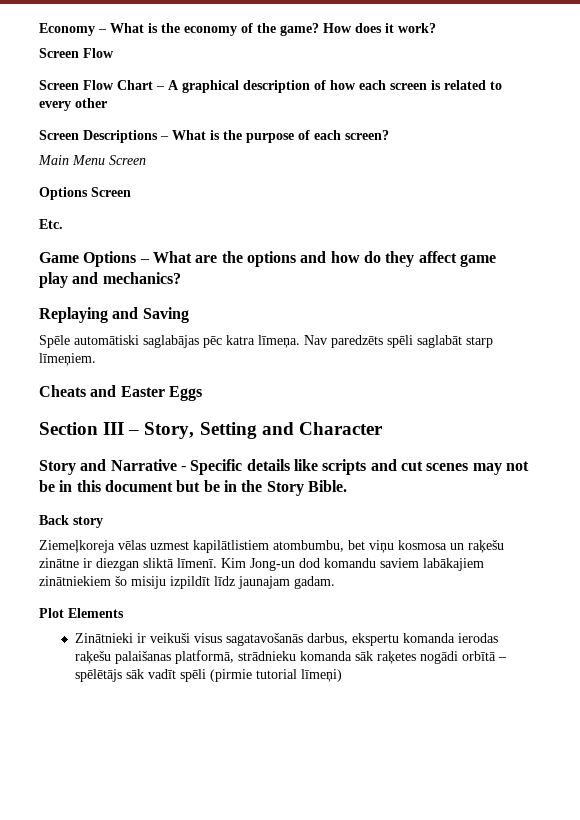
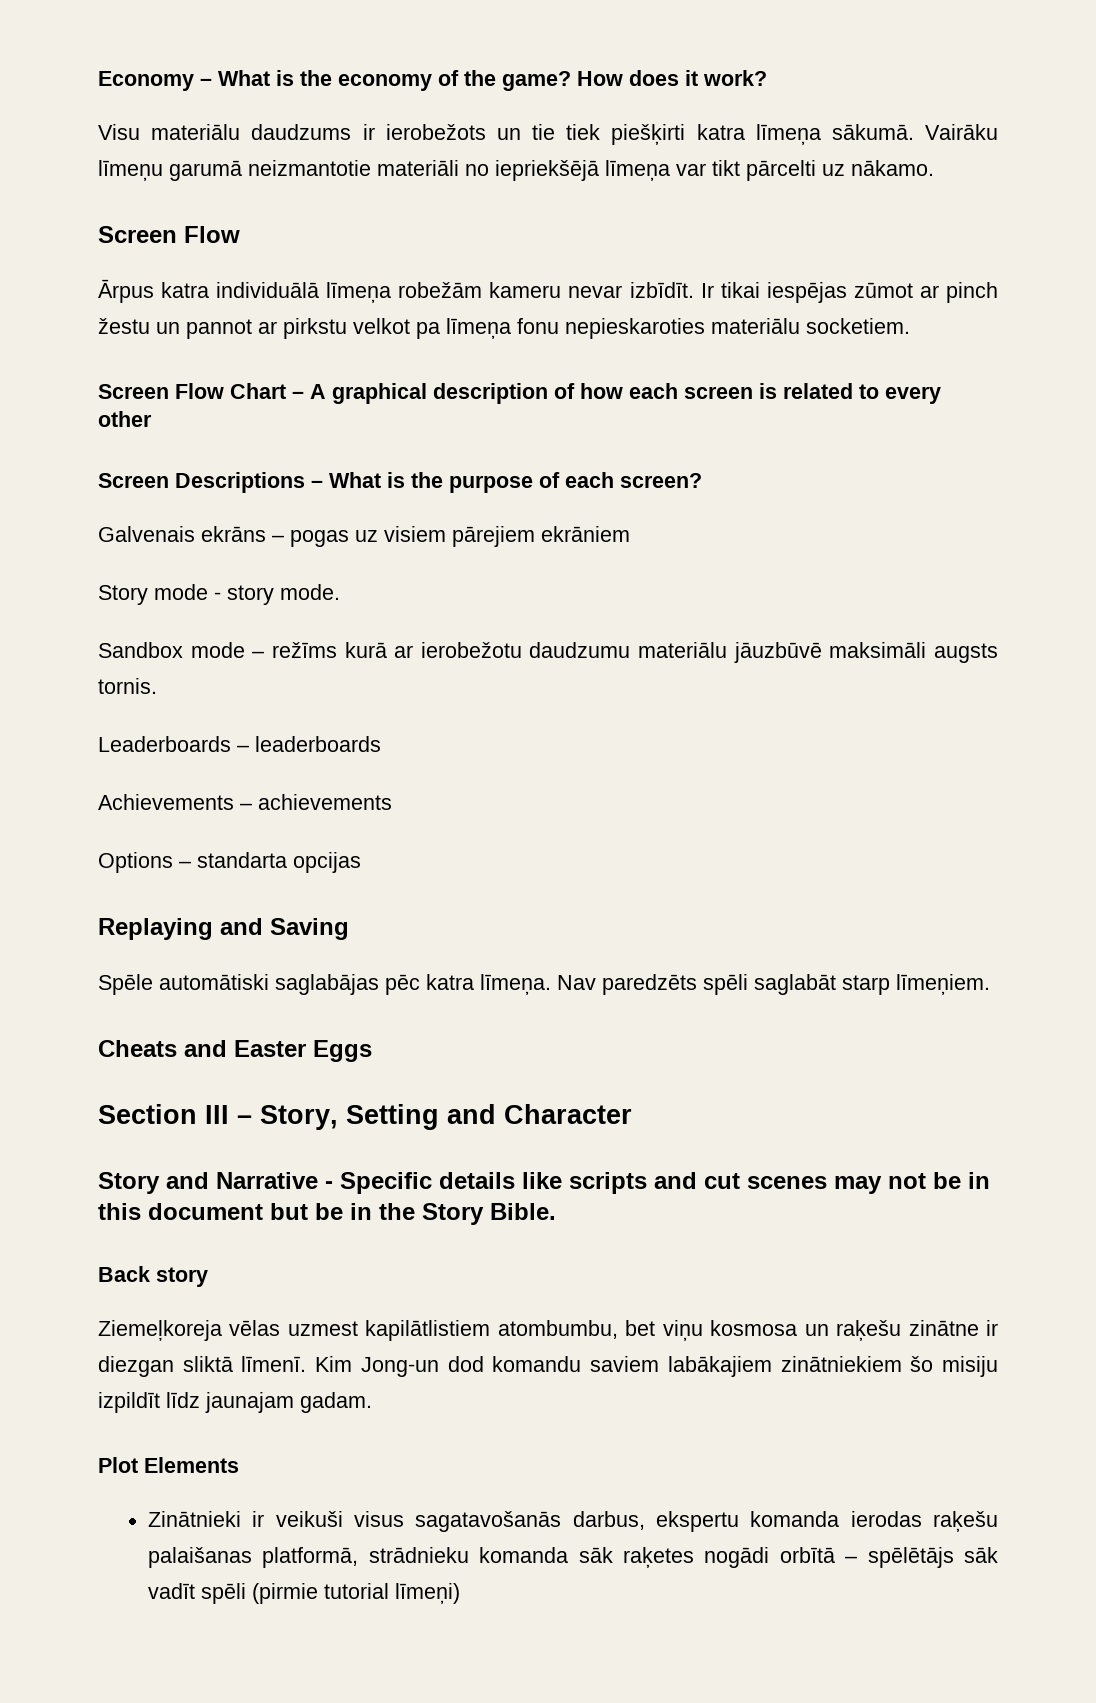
  How does it work?
+ Visu materiālu daudzums ir ierobežots un tie tiek piešķirti katra līmeņa sākumā. Vairāku līmeņu garumā neizmantotie materiāli no iepriekšējā līmeņa var tikt pārcelti uz nākamo.
  Screen Flow
+ Ārpus katra individuālā līmeņa robežām kameru nevar izbīdīt. Ir tikai iespējas zūmot ar pinch žestu un pannot ar pirkstu velkot pa līmeņa fonu nepieskaroties materiālu socketiem.
- Main Menu Screen
- Options Screen
- Etc.
- Game Options – What are the options and how do they affect game play and mechanics?
+ Galvenais ekrāns – pogas uz visiem pārejiem ekrāniem
+ Story mode - story mode.
+ Sandbox mode – režīms kurā ar ierobežotu daudzumu materiālu jāuzbūvē maksimāli augsts tornis.
+ Leaderboards – leaderboards
+ Achievements – achievements
+ Options – standarta opcijas

